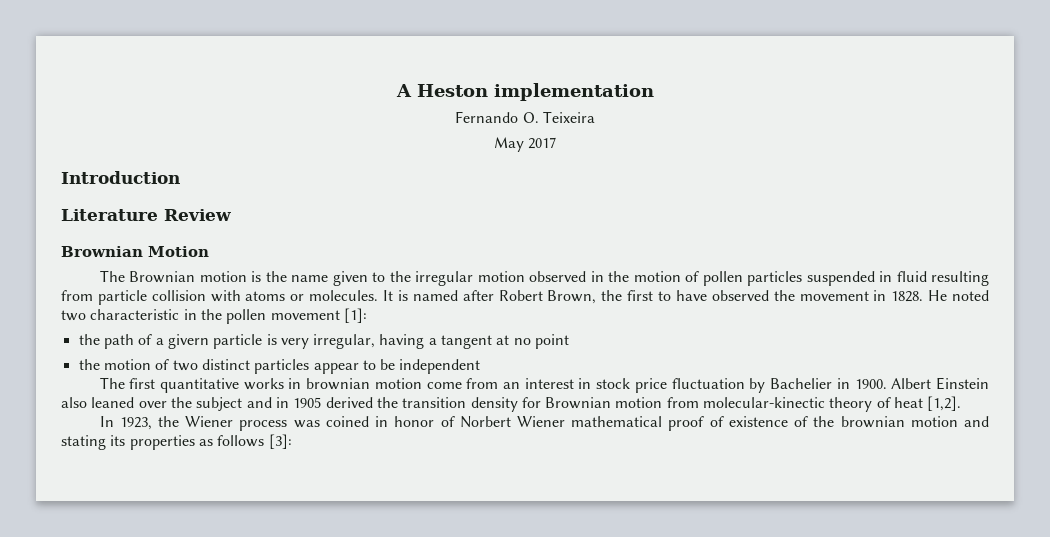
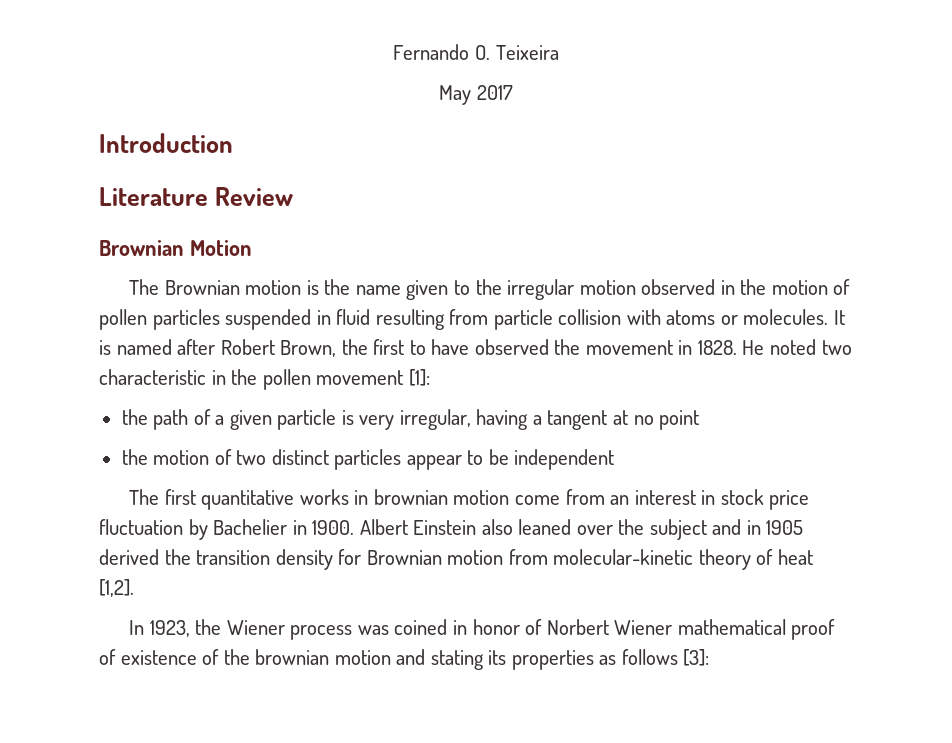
- A Heston implementation
- the path of a givern particle is very irregular, having a tangent at no point
+ the path of a given particle is very irregular, having a tangent at no point
- Albert Einstein also leaned over the subject and in 1905 derived the transition density for Brownian motion from molecular-kinectic theory of heat [1,2].
+ Albert Einstein also leaned over the subject and in 1905 derived the transition density for Brownian motion from molecular-kinetic theory of heat [1,2].

